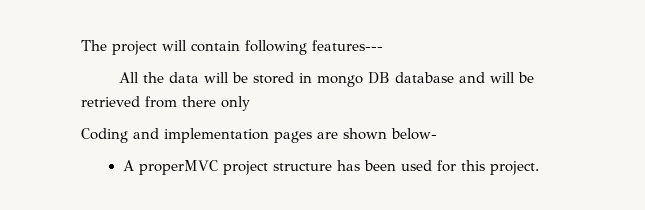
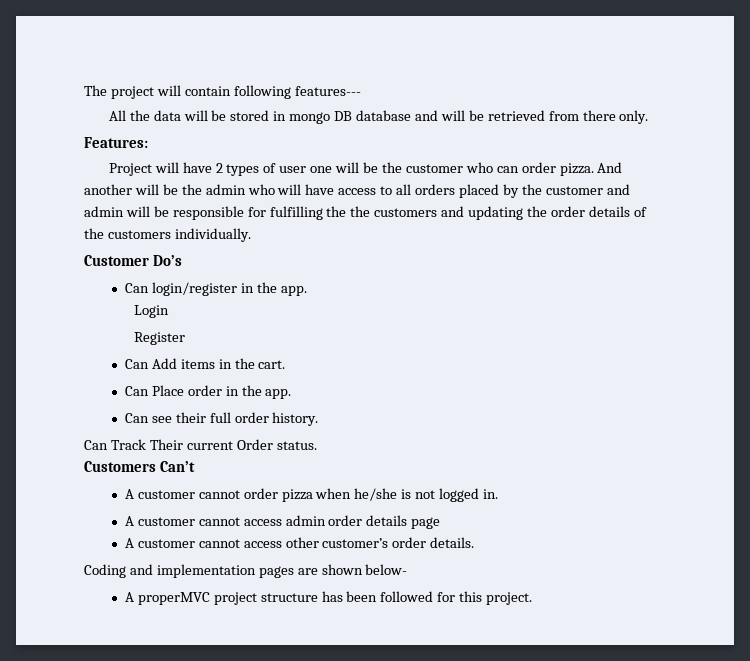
- All the data will be stored in mongo DB database and will be retrieved from there only
+ All the data will be stored in mongo DB database and will be retrieved from there only.
+ Features:
+ Project will have 2 types of user one will be the customer who can order pizza. And another will be the admin who will have access to all orders placed by the customer and admin will be responsible for fulfilling the the customers and updating the order details of the customers individually.
+ Customer Do’s
+ Can login/register in the app.
+ Login
+ Register
+ Can Add items in the cart.
+ Can Place order in the app.
+ Can see their full order history.
+ Can Track Their current Order status.
+ Customers Can’t
+ A customer cannot order pizza when he/she is not logged in.
+ A customer cannot access admin order details page
+ A customer cannot access other customer’s order details.
- A properMVC project structure has been used for this project.
+ A properMVC project structure has been followed for this project.

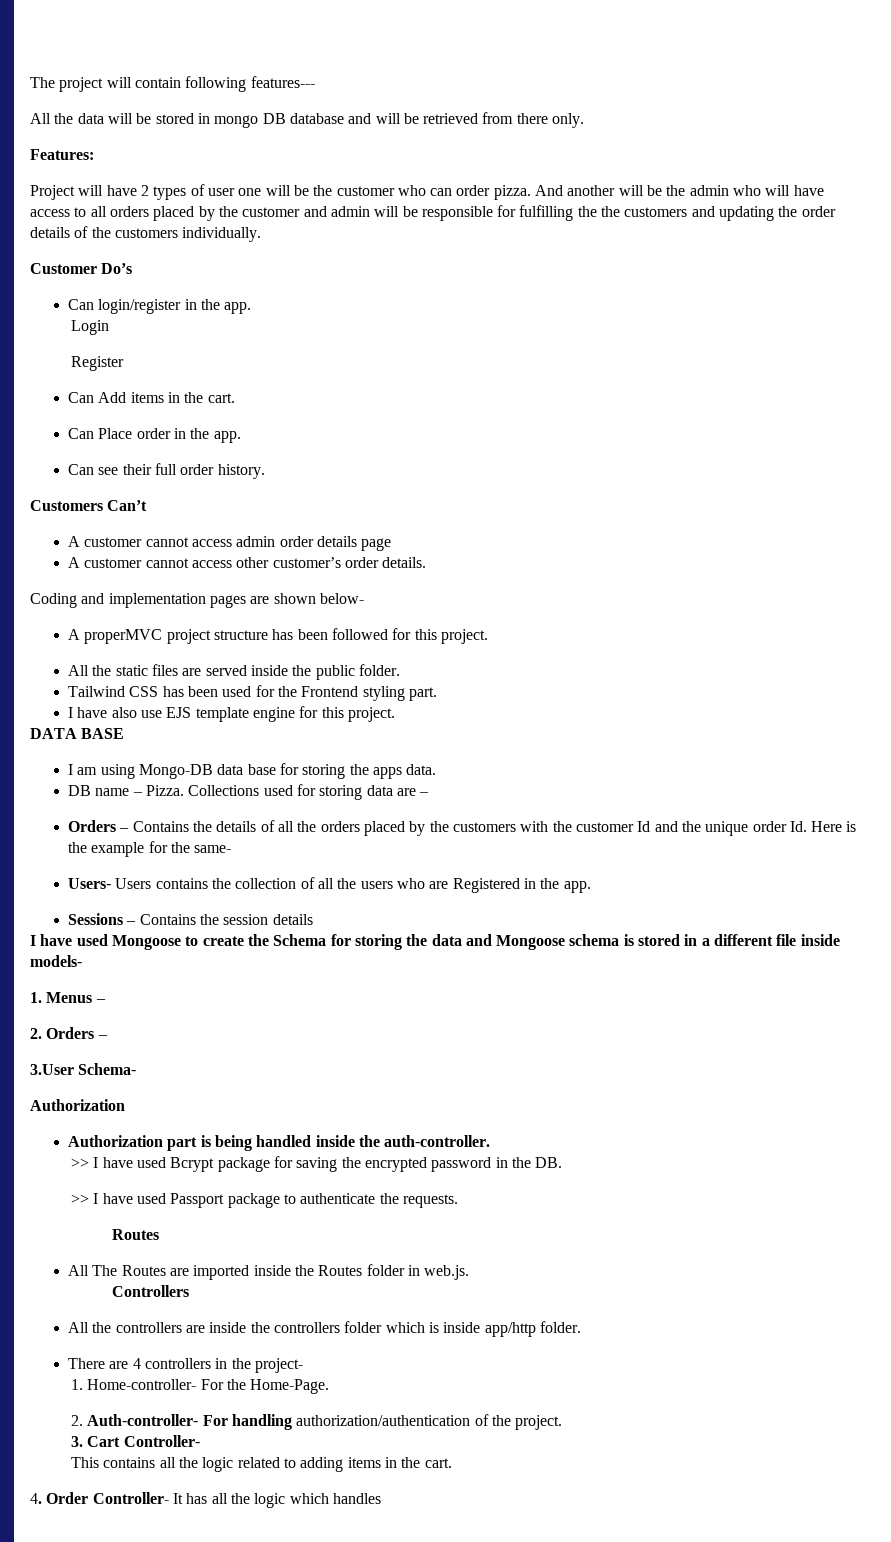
- Can Track Their current Order status.
  Customers Can’t
- A customer cannot order pizza when he/she is not logged in.
+ All the static files are served inside the public folder.
+ Tailwind CSS has been used for the Frontend styling part.
+ I have also use EJS template engine for this project.
+ DATA BASE
+ I am using Mongo-DB data base for storing the apps data.
+ DB name – Pizza. Collections used for storing data are –
+ Orders – Contains the details of all the orders placed by the customers with the customer Id and the unique order Id. Here is the example for the same-
+ Users- Users contains the collection of all the users who are Registered in the app.
+ Sessions – Contains the session details
+ I have used Mongoose to create the Schema for storing the data and Mongoose schema is stored in a different file inside models-
+ 1. Menus –
+ 2. Orders –
+ 3.User Schema-
+ Authorization
+ Authorization part is being handled inside the auth-controller.
+ >> I have used Bcrypt package for saving the encrypted password in the DB.
+ >> I have used Passport package to authenticate the requests.
+ Routes
+ All The Routes are imported inside the Routes folder in web.js.
+ Controllers
+ All the controllers are inside the controllers folder which is inside app/http folder.
+ There are 4 controllers in the project-
+ 1. Home-controller- For the Home-Page.
+ 2. Auth-controller- For handling authorization/authentication of the project.
+ 3. Cart Controller-
+ This contains all the logic related to adding items in the cart.
+ 4. Order Controller- It has all the logic which handles

